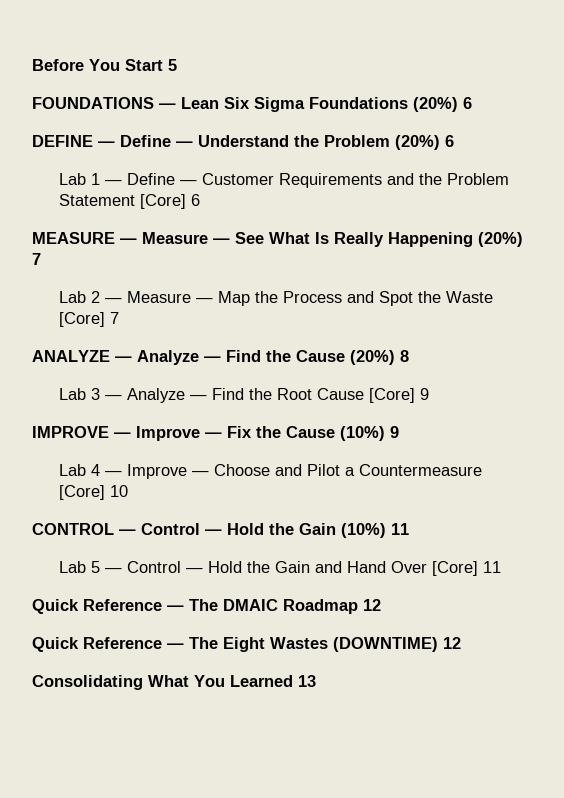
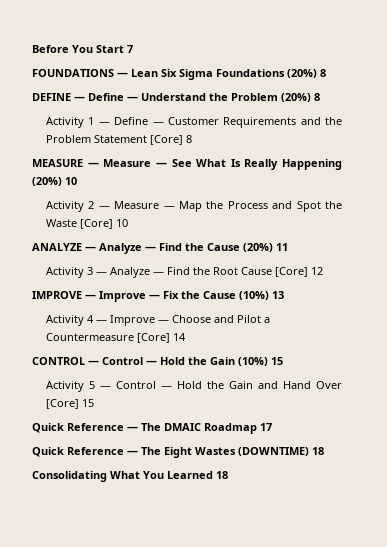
- Before You Start 5
+ Before You Start 7
- FOUNDATIONS — Lean Six Sigma Foundations (20%) 6
+ FOUNDATIONS — Lean Six Sigma Foundations (20%) 8
- DEFINE — Define — Understand the Problem (20%) 6
- Lab 1 — Define — Customer Requirements and the Problem Statement [Core] 6
+ DEFINE — Define — Understand the Problem (20%) 8
+ Activity 1 — Define — Customer Requirements and the Problem Statement [Core] 8
- MEASURE — Measure — See What Is Really Happening (20%) 7
- Lab 2 — Measure — Map the Process and Spot the Waste [Core] 7
+ MEASURE — Measure — See What Is Really Happening (20%) 10
+ Activity 2 — Measure — Map the Process and Spot the Waste [Core] 10
- ANALYZE — Analyze — Find the Cause (20%) 8
- Lab 3 — Analyze — Find the Root Cause [Core] 9
+ ANALYZE — Analyze — Find the Cause (20%) 11
+ Activity 3 — Analyze — Find the Root Cause [Core] 12
- IMPROVE — Improve — Fix the Cause (10%) 9
- Lab 4 — Improve — Choose and Pilot a Countermeasure [Core] 10
+ IMPROVE — Improve — Fix the Cause (10%) 13
+ Activity 4 — Improve — Choose and Pilot a Countermeasure [Core] 14
- CONTROL — Control — Hold the Gain (10%) 11
- Lab 5 — Control — Hold the Gain and Hand Over [Core] 11
+ CONTROL — Control — Hold the Gain (10%) 15
+ Activity 5 — Control — Hold the Gain and Hand Over [Core] 15
- Quick Reference — The DMAIC Roadmap 12
+ Quick Reference — The DMAIC Roadmap 17
- Quick Reference — The Eight Wastes (DOWNTIME) 12
+ Quick Reference — The Eight Wastes (DOWNTIME) 18
- Consolidating What You Learned 13
+ Consolidating What You Learned 18

